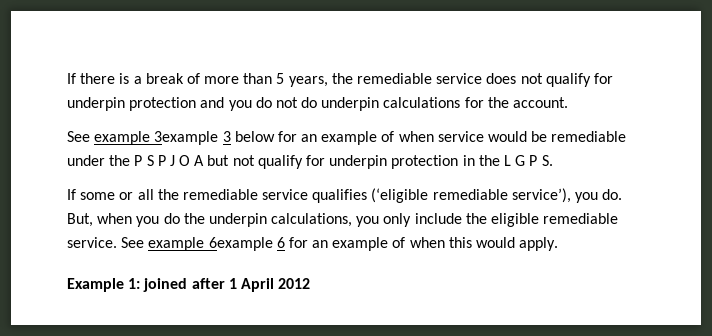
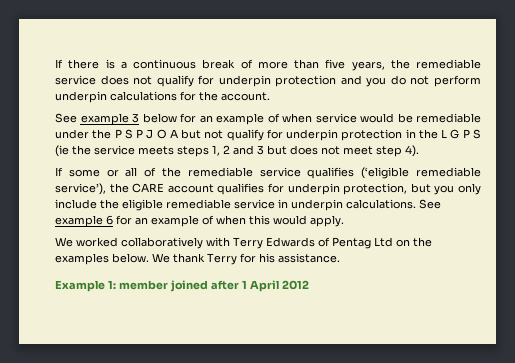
- If there is a break of more than 5 years, the remediable service does not qualify for underpin protection and you do not do underpin calculations for the account.
+ If there is a continuous break of more than five years, the remediable service does not qualify for underpin protection and you do not perform underpin calculations for the account.
- See example 3example 3 below for an example of when service would be remediable under the P S P J O A but not qualify for underpin protection in the L G P S.
+ See example 3 below for an example of when service would be remediable under the P S P J O A but not qualify for underpin protection in the L G P S (ie the service meets steps 1, 2 and 3 but does not meet step 4).
- If some or all the remediable service qualifies (‘eligible remediable service’), you do. But, when you do the underpin calculations, you only include the eligible remediable service. See example 6example 6 for an example of when this would apply.
+ If some or all of the remediable service qualifies (‘eligible remediable service’), the CARE account qualifies for underpin protection, but you only include the eligible remediable service in underpin calculations. See example 6 for an example of when this would apply.
+ We worked collaboratively with Terry Edwards of Pentag Ltd on the examples below. We thank Terry for his assistance.
- Example 1: joined after 1 April 2012
+ Example 1: member joined after 1 April 2012

